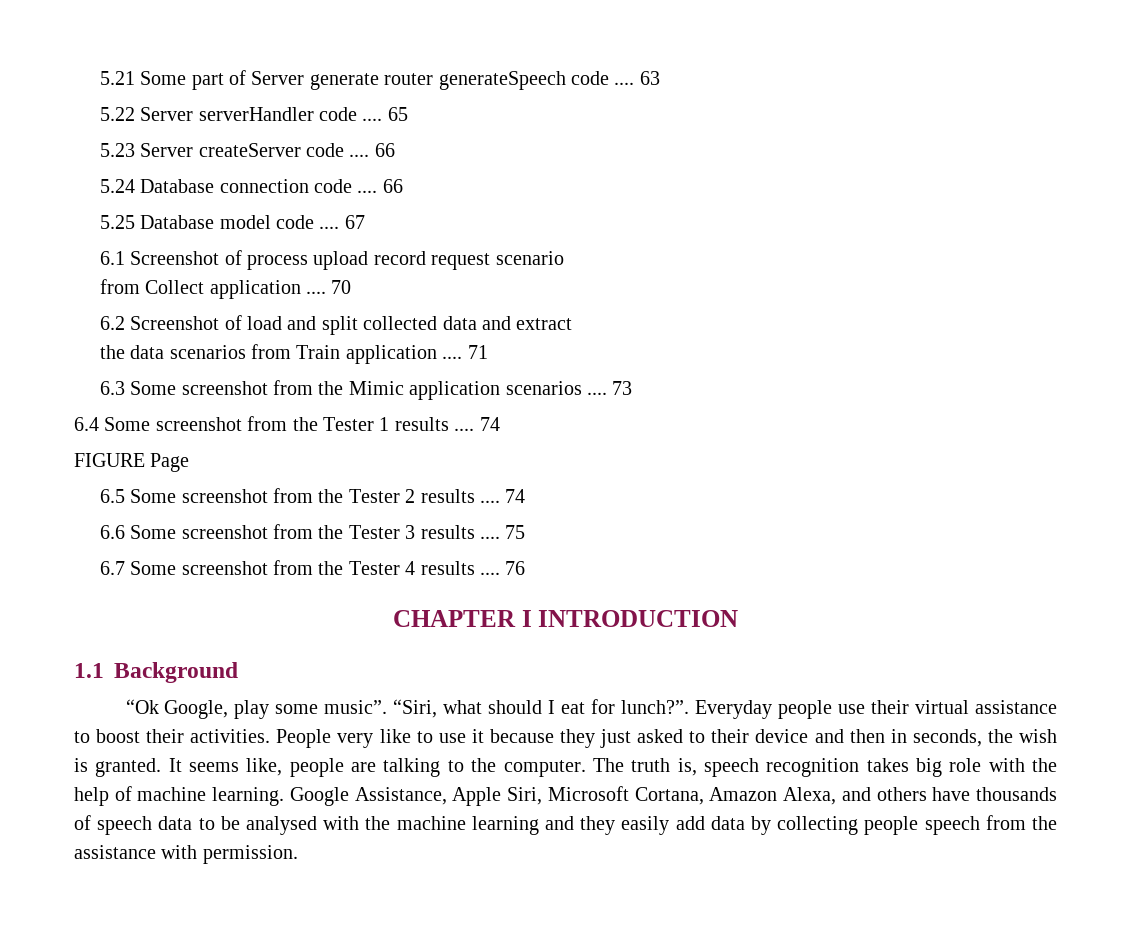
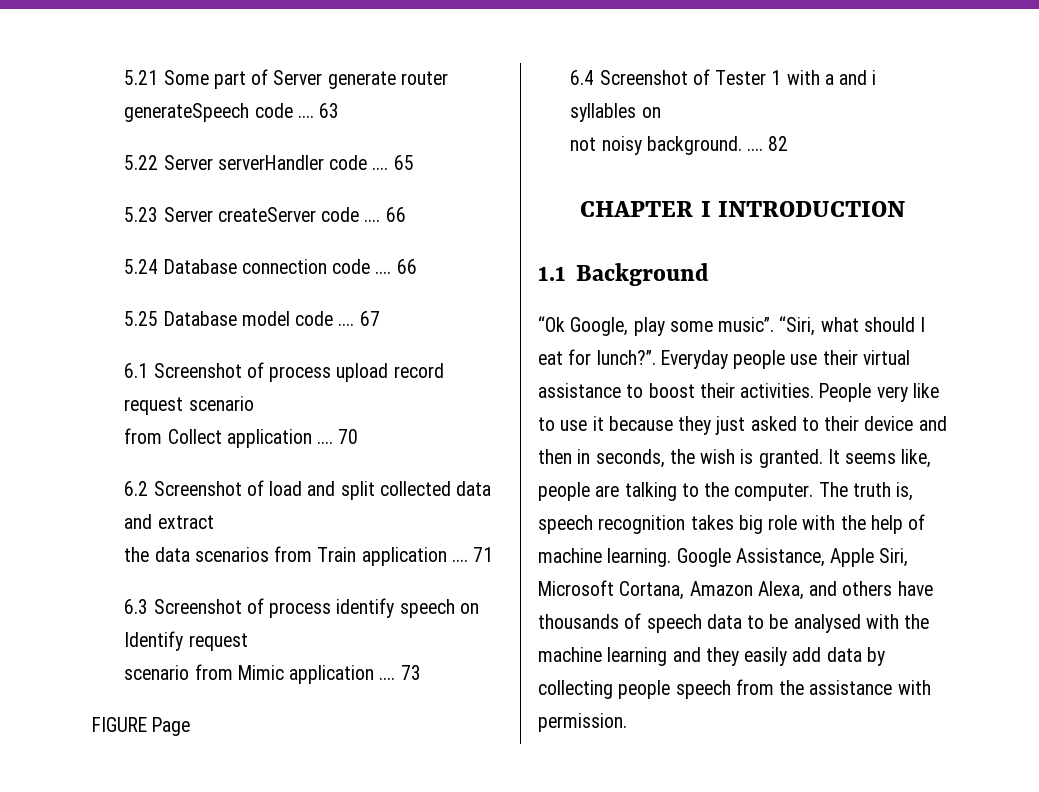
- 6.3 Some screenshot from the Mimic application scenarios ....
+ 6.3 Screenshot of process identify speech on Identify request
+ scenario from Mimic application ....
- 6.4 Some screenshot from the Tester 1 results .... 74
  FIGURE Page
- 6.5 Some screenshot from the Tester 2 results .... 74
- 6.6 Some screenshot from the Tester 3 results .... 75
- 6.7 Some screenshot from the Tester 4 results .... 76
+ 6.4 Screenshot of Tester 1 with a and i syllables on
+ not noisy background. .... 82

